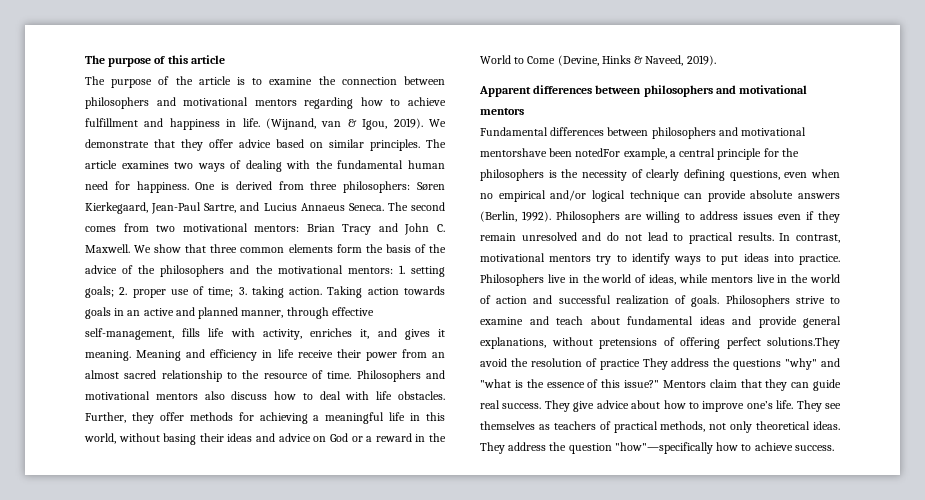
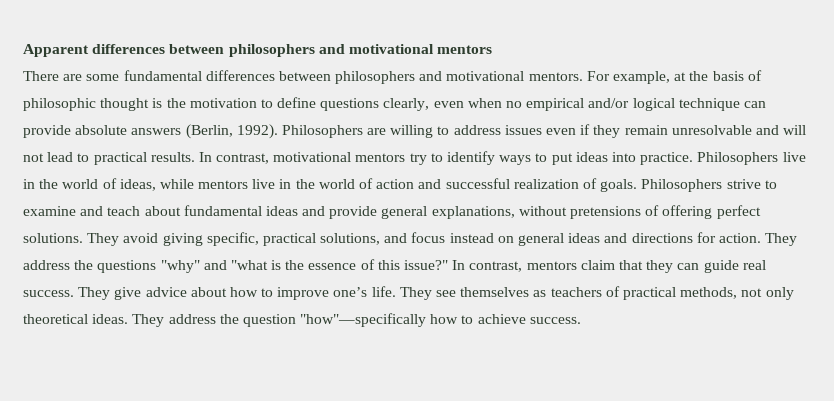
- The purpose of this article
- The purpose of the article is to examine the connection between philosophers and motivational mentors regarding how to achieve fulfillment and happiness in life. (Wijnand, van & Igou, 2019). We demonstrate that they offer advice based on similar principles. The article examines two ways of dealing with the fundamental human need for happiness. One is derived from three philosophers: Søren Kierkegaard, Jean-Paul Sartre, and Lucius Annaeus Seneca. The second comes from two motivational mentors: Brian Tracy and John C. Maxwell. We show that three common elements form the basis of the advice of the philosophers and the motivational mentors: 1. setting goals; 2. proper use of time; 3. taking action. Taking action towards goals in an active and planned manner, through effective self-management, fills life with activity, enriches it, and gives it meaning. Meaning and efficiency in life receive their power from an almost sacred relationship to the resource of time. Philosophers and motivational mentors also discuss how to deal with life obstacles. Further, they offer methods for achieving a meaningful life in this world, without basing their ideas and advice on God or a reward in the World to Come (Devine, Hinks & Naveed, 2019).
- Fundamental differences between philosophers and motivational mentorshave been notedFor example, a central principle for the philosophers is the necessity of clearly defining questions, even when no empirical and/or logical technique can provide absolute answers (Berlin, 1992).
+ There are some fundamental differences between philosophers and motivational mentors. For example, at the basis of philosophic thought is the motivation to define questions clearly, even when no empirical and/or logical technique can provide absolute answers (Berlin, 1992).
- Philosophers are willing to address issues even if they remain unresolved and do not lead to practical results.
+ Philosophers are willing to address issues even if they remain unresolvable and will not lead to practical results.
- Philosophers strive to examine and teach about fundamental ideas and provide general explanations, without pretensions of offering perfect solutions.They avoid the resolution of practice They address the questions "why" and "what is the essence of this issue?"
+ Philosophers strive to examine and teach about fundamental ideas and provide general explanations, without pretensions of offering perfect solutions. They avoid giving specific, practical solutions, and focus instead on general ideas and directions for action. They address the questions "why" and "what is the essence of this issue?"
- Mentors claim that they can guide real success.
+ In contrast, mentors claim that they can guide real success.

